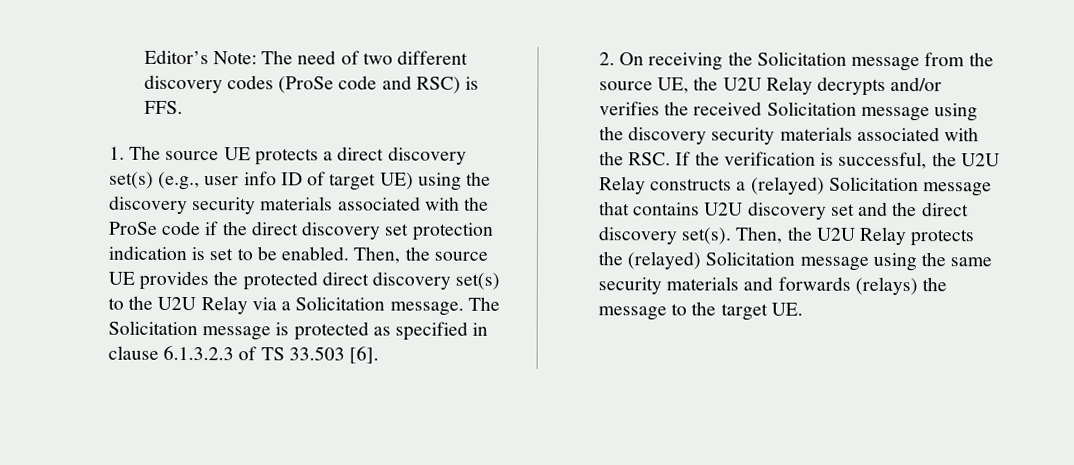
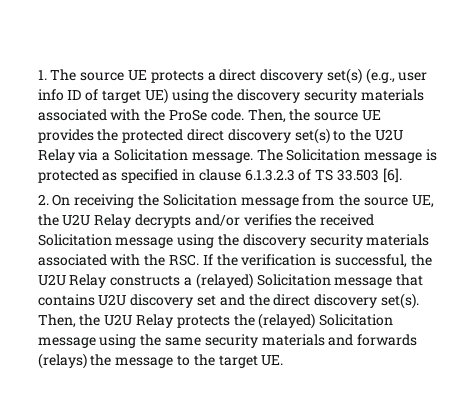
- Editor’s Note: The need of two different discovery codes (ProSe code and RSC) is FFS.
- 1. The source UE protects a direct discovery set(s) (e.g., user info ID of target UE) using the discovery security materials associated with the ProSe code if the direct discovery set protection indication is set to be enabled.
+ 1. The source UE protects a direct discovery set(s) (e.g., user info ID of target UE) using the discovery security materials associated with the ProSe code.

